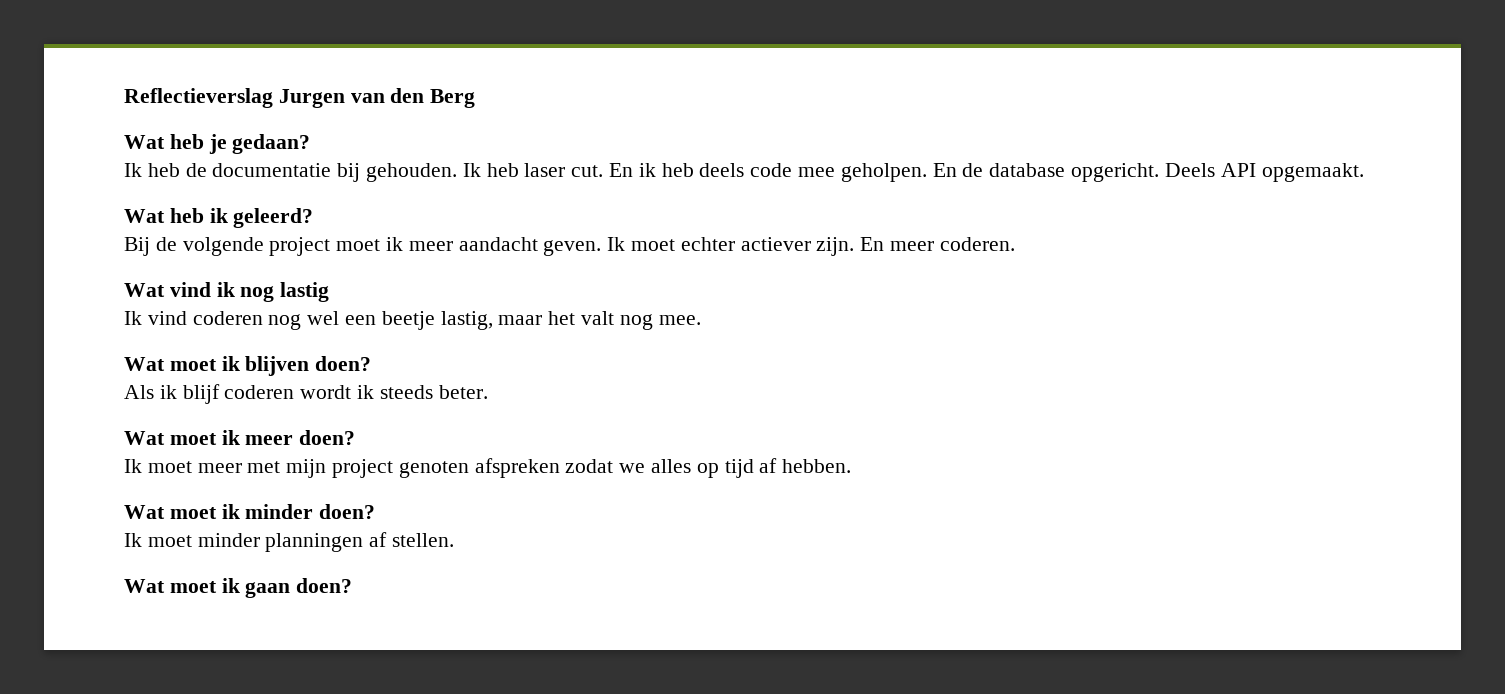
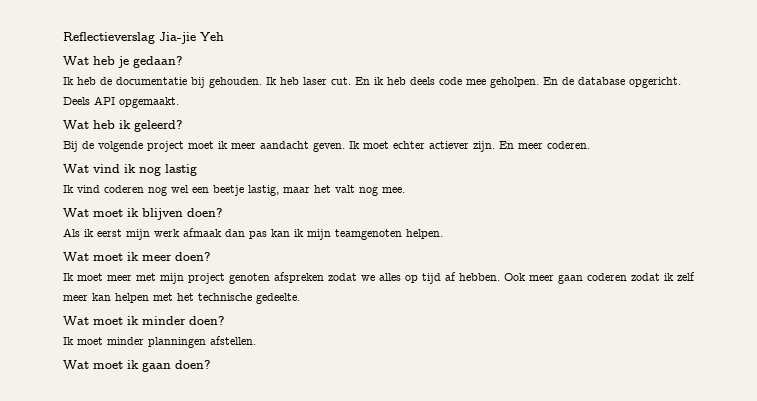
- Reflectieverslag Jurgen van den Berg
+ Reflectieverslag Jia-jie Yeh
- Als ik blijf coderen wordt ik steeds beter.
+ Als ik eerst mijn werk afmaak dan pas kan ik mijn teamgenoten helpen.
+ Ook meer gaan coderen zodat ik zelf meer kan helpen met het technische gedeelte.
- Ik moet minder planningen af stellen.
+ Ik moet minder planningen afstellen.

